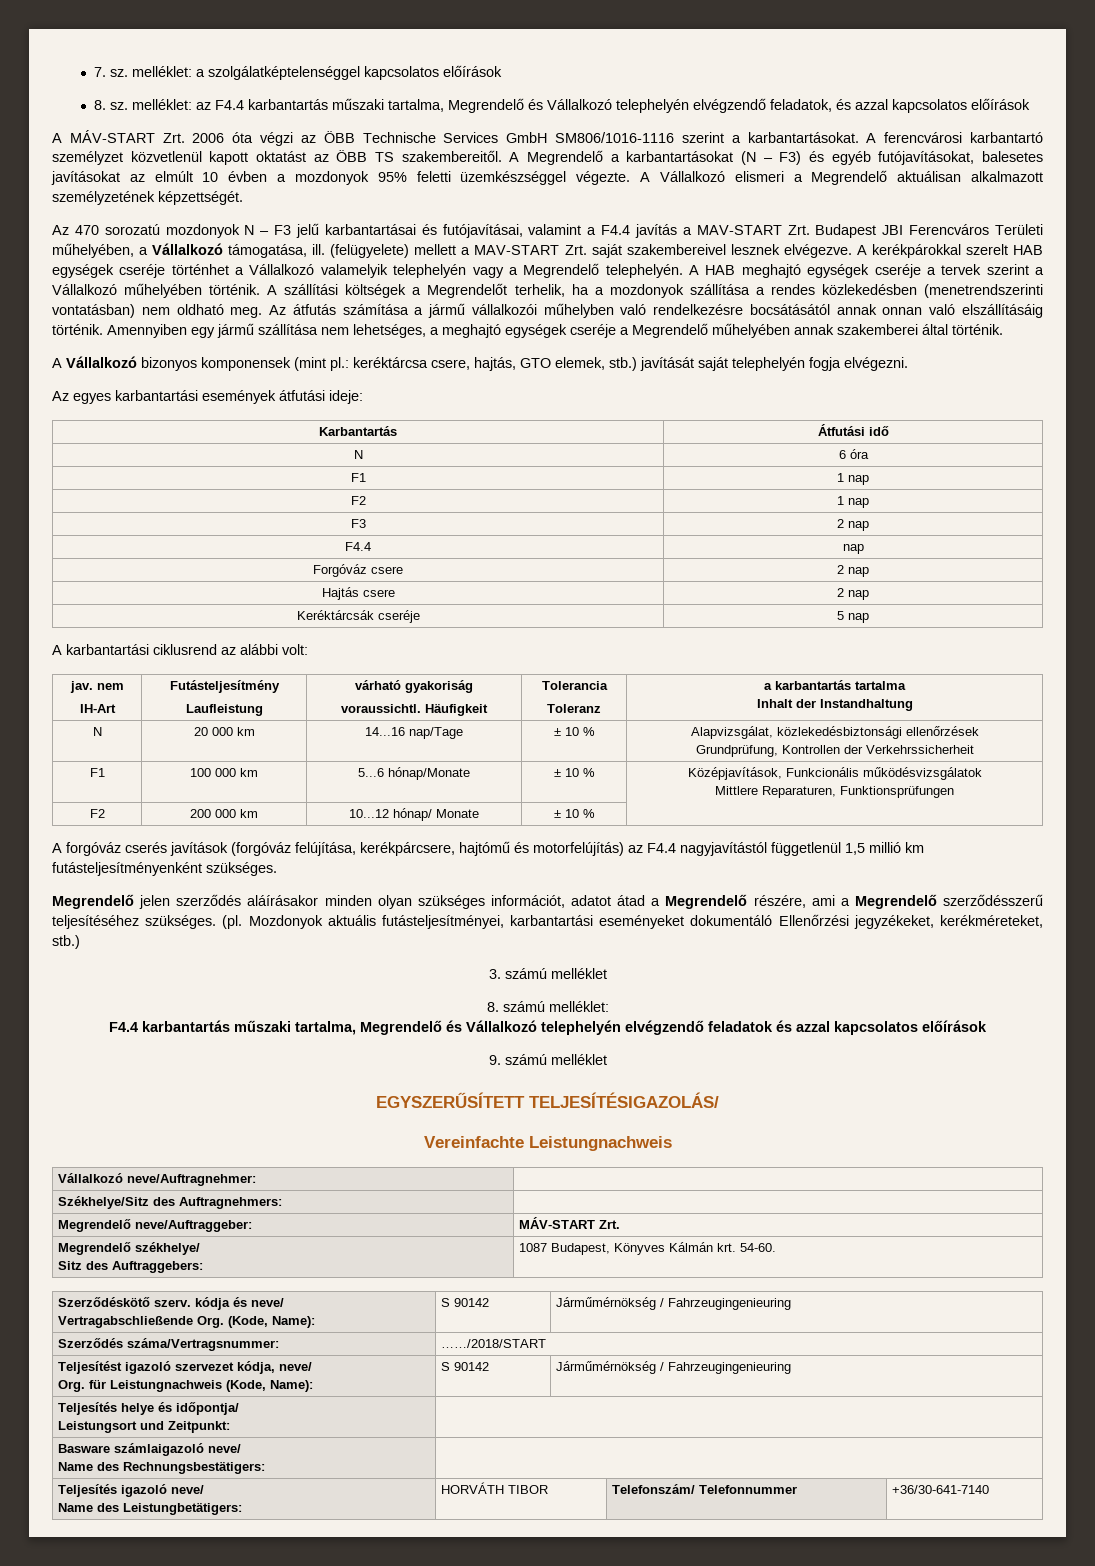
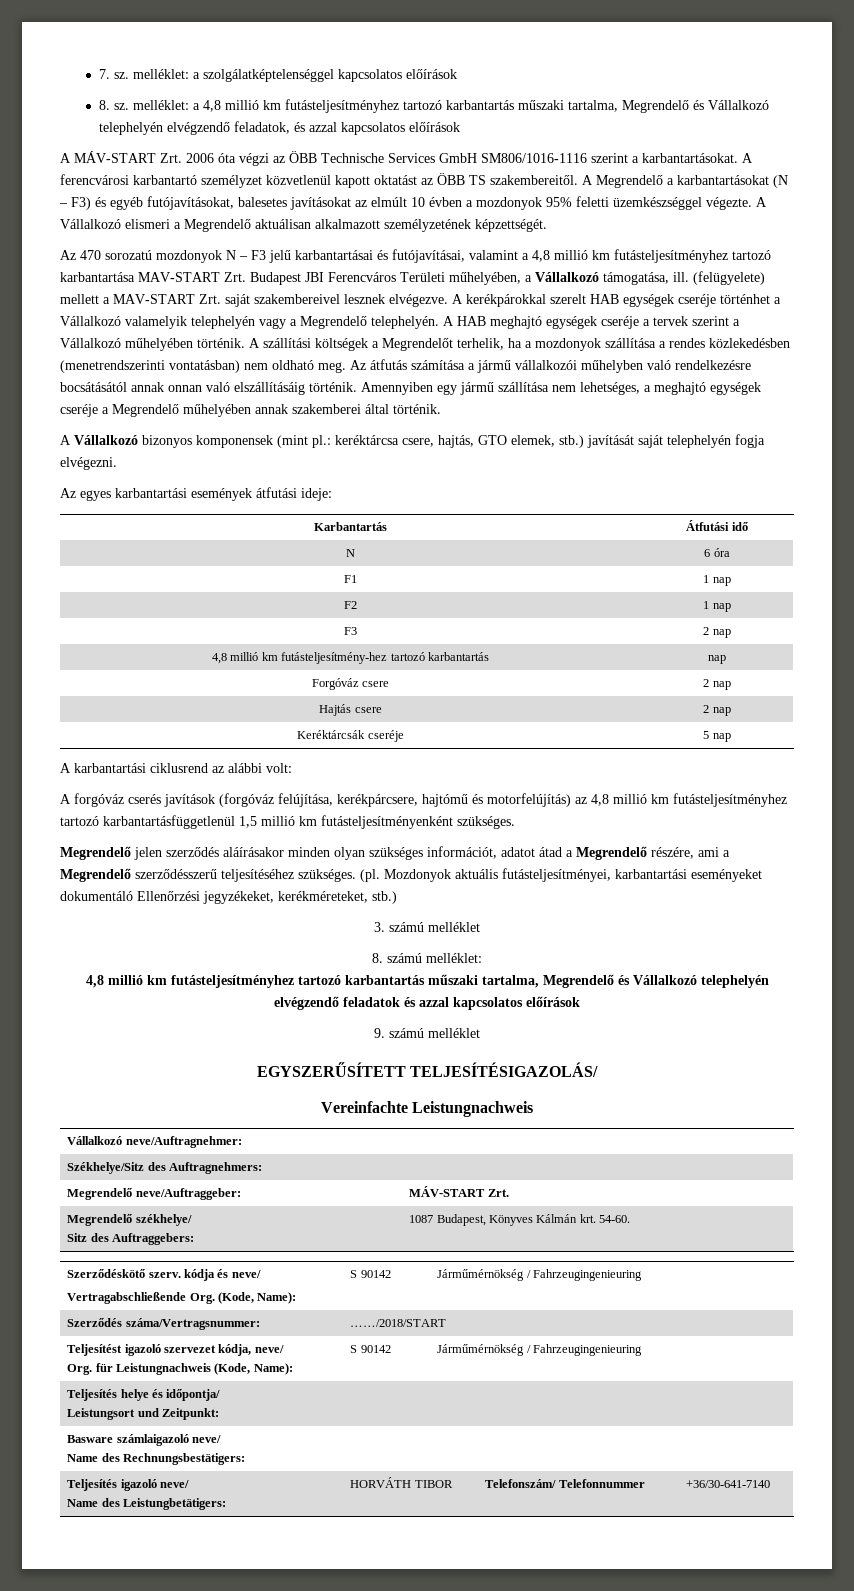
- 8. sz. melléklet: az F4.4 karbantartás műszaki tartalma, Megrendelő és Vállalkozó telephelyén elvégzendő feladatok, és azzal kapcsolatos előírások
+ 8. sz. melléklet: a 4,8 millió km futásteljesítményhez tartozó karbantartás műszaki tartalma, Megrendelő és Vállalkozó telephelyén elvégzendő feladatok, és azzal kapcsolatos előírások
- Az 470 sorozatú mozdonyok N – F3 jelű karbantartásai és futójavításai, valamint a F4.4 javítás a MAV-START Zrt. Budapest JBI Ferencváros Területi műhelyében, a Vállalkozó támogatása, ill.
+ Az 470 sorozatú mozdonyok N – F3 jelű karbantartásai és futójavításai, valamint a 4,8 millió km futásteljesítményhez tartozó karbantartása MAV-START Zrt. Budapest JBI Ferencváros Területi műhelyében, a Vállalkozó támogatása, ill.
- F4.4 | nap
+ 4,8 millió km futásteljesítmény-hez tartozó karbantartás | nap
- jav. nem
- IH-Art | Futásteljesítmény
- Laufleistung | várható gyakoriság
- voraussichtl. Häufigkeit | Tolerancia
- Toleranz | a karbantartás tartalma
- Inhalt der Instandhaltung
- N | 20 000 km | 14...16 nap/Tage | ± 10 % | Alapvizsgálat, közlekedésbiztonsági ellenőrzések
- Grundprüfung, Kontrollen der Verkehrssicherheit
- F1 | 100 000 km | 5...6 hónap/Monate | ± 10 % | Középjavítások, Funkcionális működésvizsgálatok
- Mittlere Reparaturen, Funktionsprüfungen
- F2 | 200 000 km | 10...12 hónap/ Monate | ± 10 % |
- A forgóváz cserés javítások (forgóváz felújítása, kerékpárcsere, hajtómű és motorfelújítás) az F4.4 nagyjavítástól függetlenül 1,5 millió km futásteljesítményenként szükséges.
+ A forgóváz cserés javítások (forgóváz felújítása, kerékpárcsere, hajtómű és motorfelújítás) az 4,8 millió km futásteljesítményhez tartozó karbantartásfüggetlenül 1,5 millió km futásteljesítményenként szükséges.
- F4.4 karbantartás műszaki tartalma, Megrendelő és Vállalkozó telephelyén elvégzendő feladatok és azzal kapcsolatos előírások
+ 4,8 millió km futásteljesítményhez tartozó karbantartás műszaki tartalma, Megrendelő és Vállalkozó telephelyén elvégzendő feladatok és azzal kapcsolatos előírások

